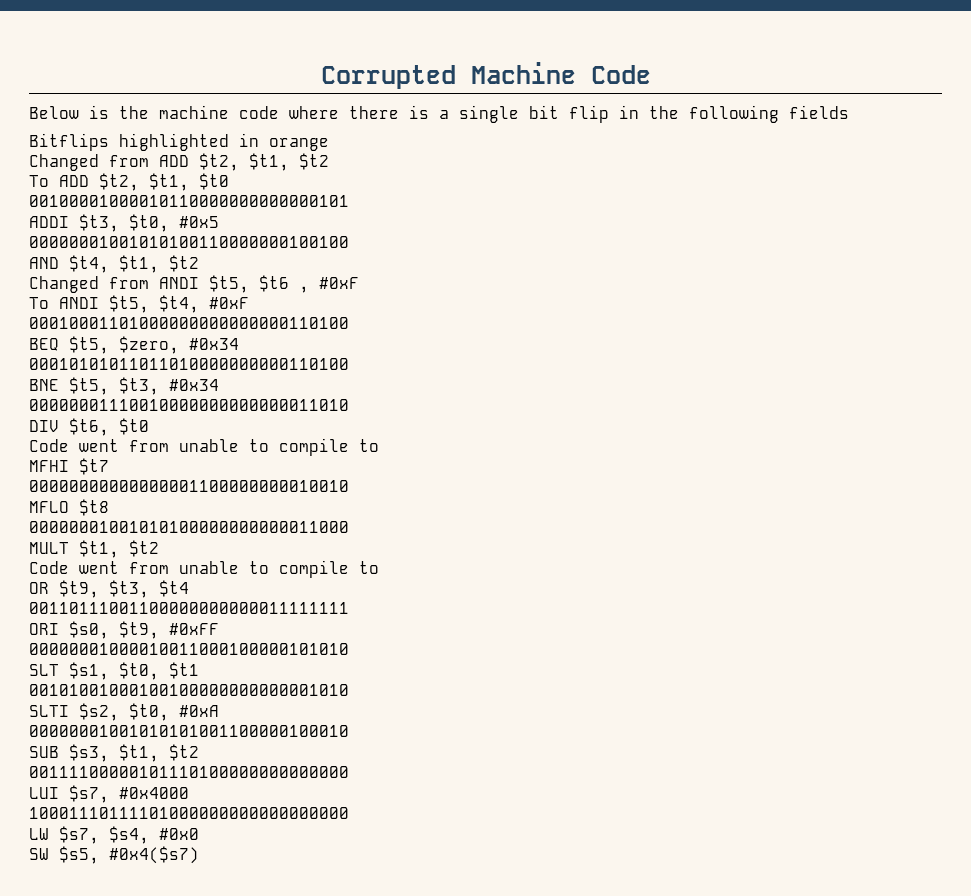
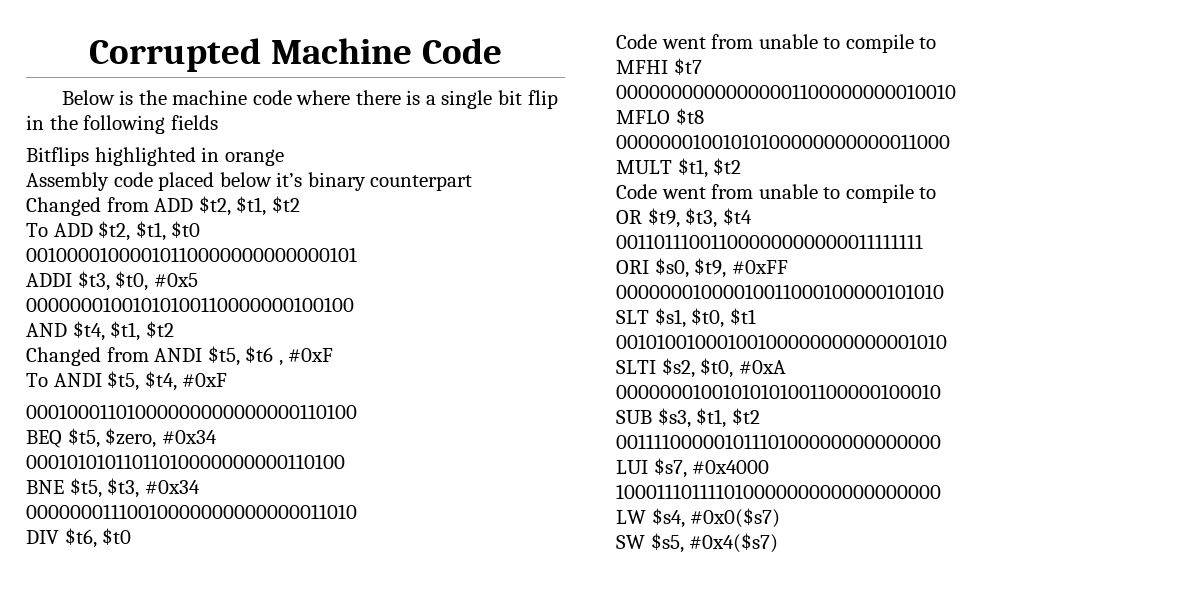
+ Assembly code placed below it’s binary counterpart
- LW $s7, $s4, #0x0
+ LW $s4, #0x0($s7)

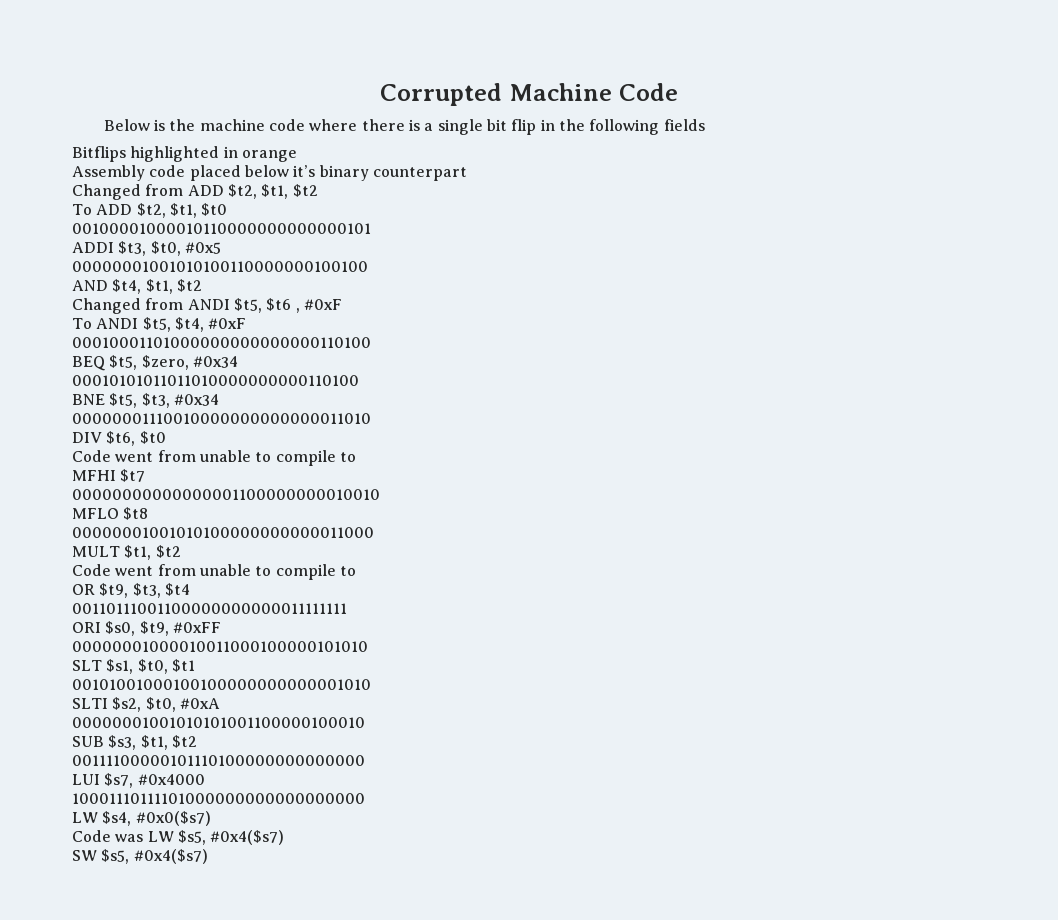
+ Code was LW $s5, #0x4($s7)

